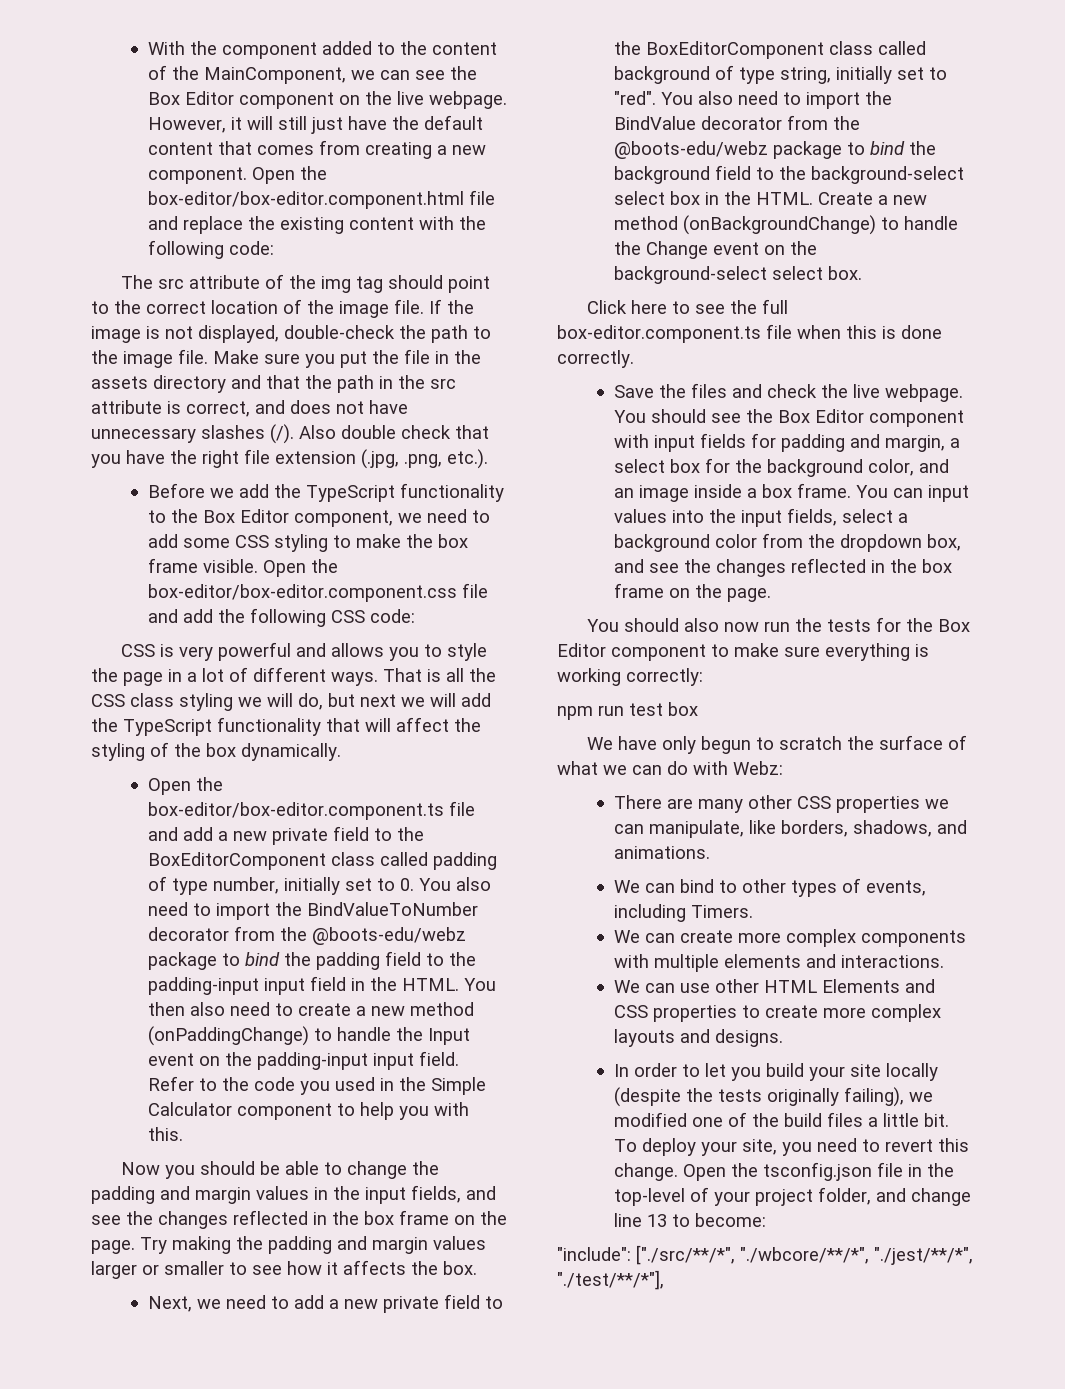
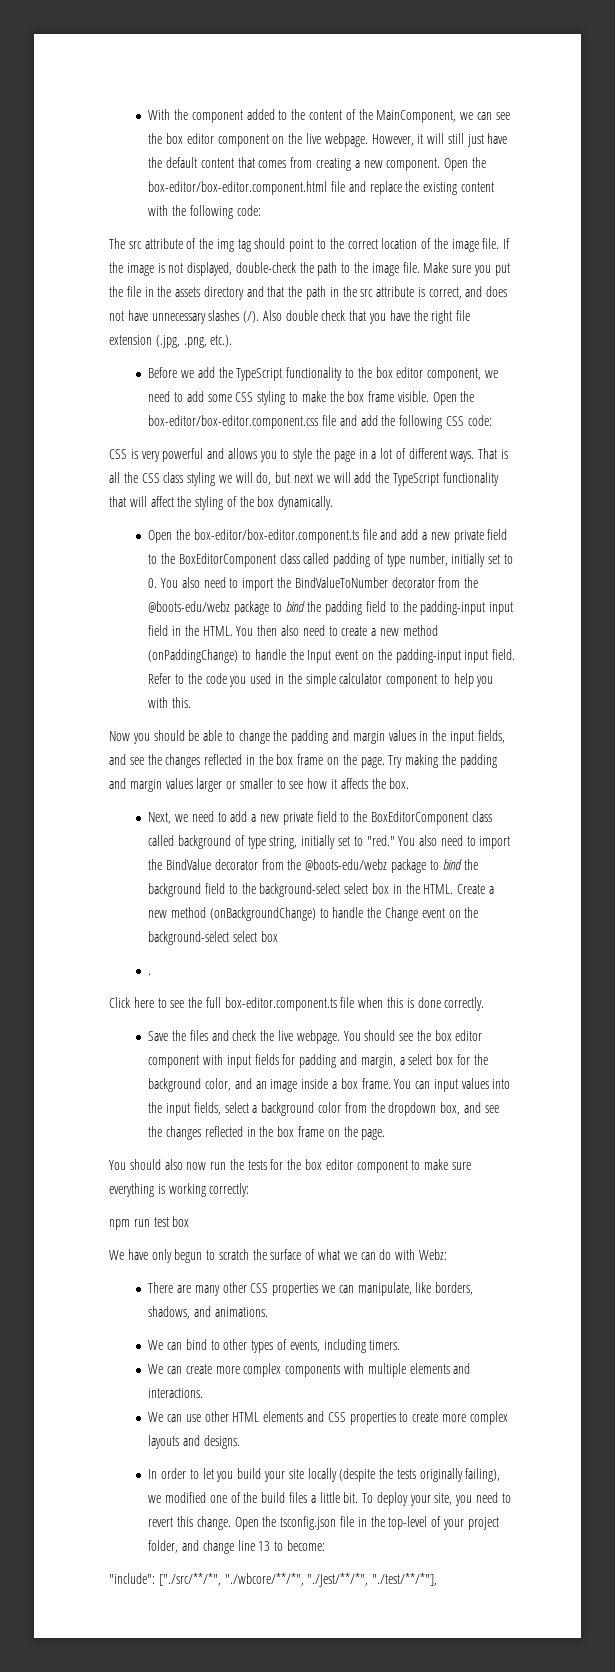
- With the component added to the content of the MainComponent, we can see the Box Editor component on the live webpage.
+ With the component added to the content of the MainComponent, we can see the box editor component on the live webpage.
- Before we add the TypeScript functionality to the Box Editor component, we need to add some CSS styling to make the box frame visible.
+ Before we add the TypeScript functionality to the box editor component, we need to add some CSS styling to make the box frame visible.
- Refer to the code you used in the Simple Calculator component to help you with this.
+ Refer to the code you used in the simple calculator component to help you with this.
- Next, we need to add a new private field to the BoxEditorComponent class called background of type string, initially set to "red".
+ Next, we need to add a new private field to the BoxEditorComponent class called background of type string, initially set to "red."
- Create a new method (onBackgroundChange) to handle the Change event on the background-select select box.
+ Create a new method (onBackgroundChange) to handle the Change event on the background-select select box
+ .
- You should see the Box Editor component with input fields for padding and margin, a select box for the background color, and an image inside a box frame.
+ You should see the box editor component with input fields for padding and margin, a select box for the background color, and an image inside a box frame.
- You should also now run the tests for the Box Editor component to make sure everything is working correctly:
+ You should also now run the tests for the box editor component to make sure everything is working correctly:
- We can bind to other types of events, including Timers.
+ We can bind to other types of events, including timers.
- We can use other HTML Elements and CSS properties to create more complex layouts and designs.
+ We can use other HTML elements and CSS properties to create more complex layouts and designs.
- "include": ["./src/**/*", "./wbcore/**/*", "./jest/**/*", "./test/**/*"],
+ "include": ["./src/**/*", "./wbcore/**/*", "./Jest/**/*", "./test/**/*"],

